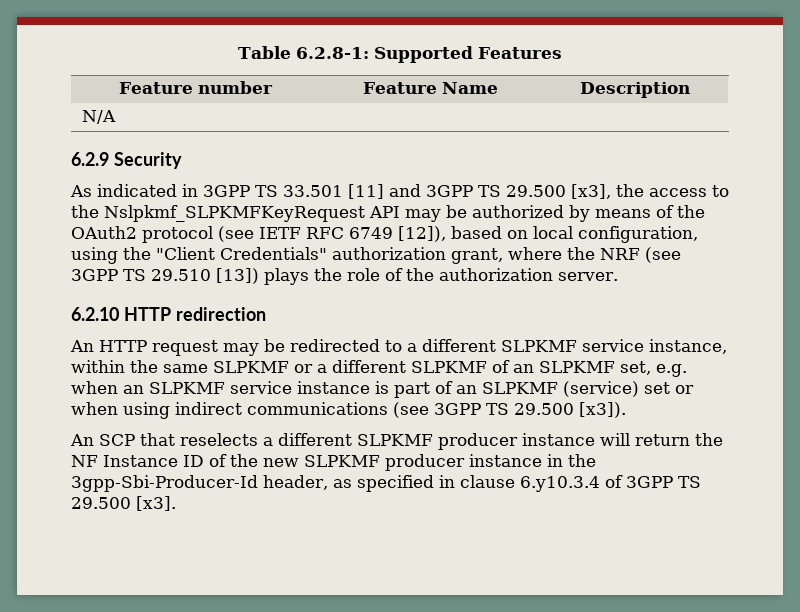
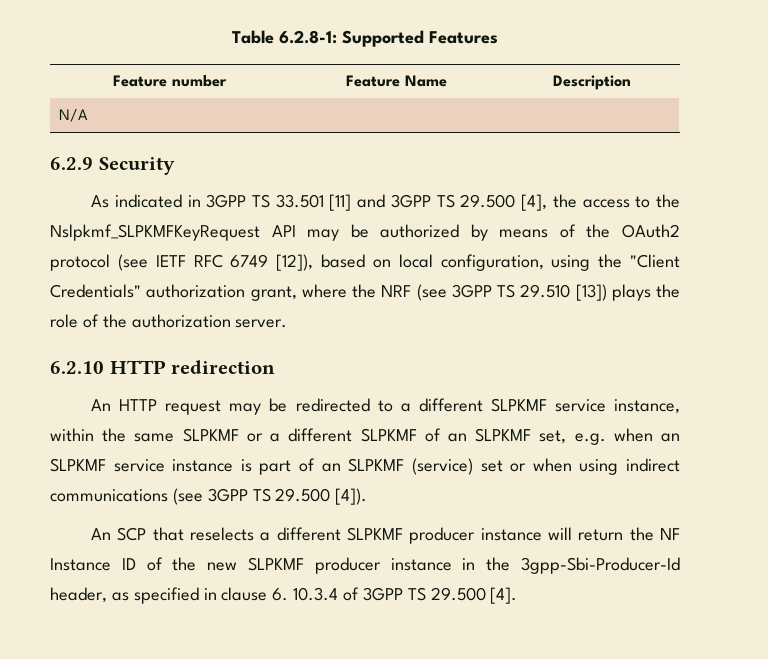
- As indicated in 3GPP TS 33.501 [11] and 3GPP TS 29.500 [x3], the access to the Nslpkmf_SLPKMFKeyRequest API may be authorized by means of the OAuth2 protocol (see IETF RFC 6749 [12]), based on local configuration, using the "Client Credentials" authorization grant, where the NRF (see 3GPP TS 29.510 [13]) plays the role of the authorization server.
+ As indicated in 3GPP TS 33.501 [11] and 3GPP TS 29.500 [4], the access to the Nslpkmf_SLPKMFKeyRequest API may be authorized by means of the OAuth2 protocol (see IETF RFC 6749 [12]), based on local configuration, using the "Client Credentials" authorization grant, where the NRF (see 3GPP TS 29.510 [13]) plays the role of the authorization server.
- An HTTP request may be redirected to a different SLPKMF service instance, within the same SLPKMF or a different SLPKMF of an SLPKMF set, e.g. when an SLPKMF service instance is part of an SLPKMF (service) set or when using indirect communications (see 3GPP TS 29.500 [x3]).
+ An HTTP request may be redirected to a different SLPKMF service instance, within the same SLPKMF or a different SLPKMF of an SLPKMF set, e.g. when an SLPKMF service instance is part of an SLPKMF (service) set or when using indirect communications (see 3GPP TS 29.500 [4]).
- An SCP that reselects a different SLPKMF producer instance will return the NF Instance ID of the new SLPKMF producer instance in the 3gpp-Sbi-Producer-Id header, as specified in clause 6.y10.3.4 of 3GPP TS 29.500 [x3].
+ An SCP that reselects a different SLPKMF producer instance will return the NF Instance ID of the new SLPKMF producer instance in the 3gpp-Sbi-Producer-Id header, as specified in clause 6. 10.3.4 of 3GPP TS 29.500 [4].

